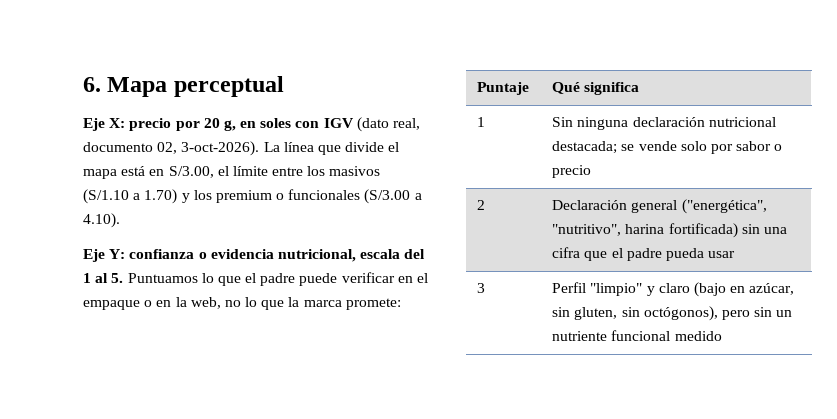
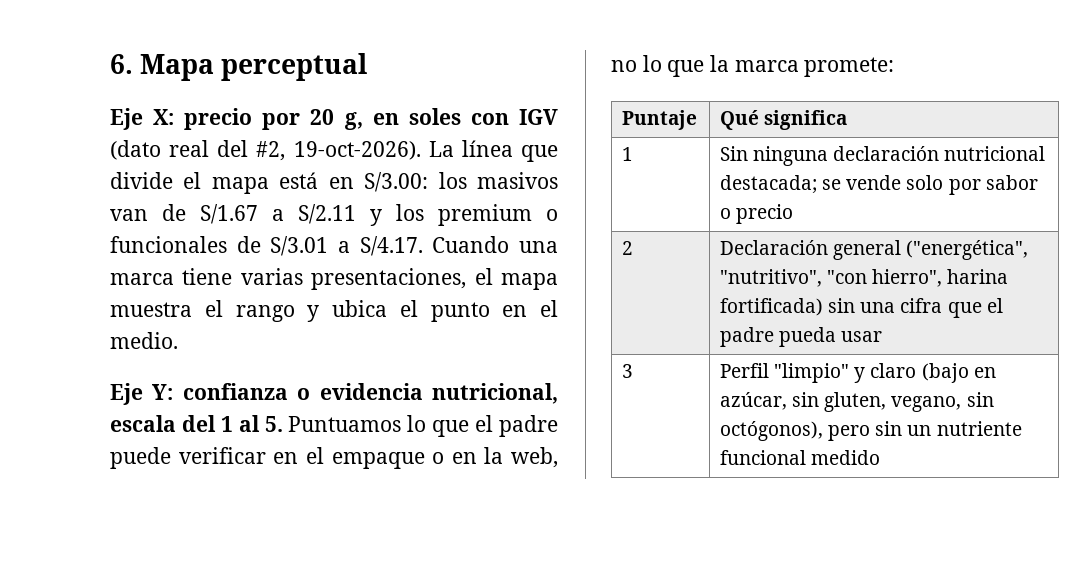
- Eje X: precio por 20 g, en soles con IGV (dato real, documento 02, 3-oct-2026).
+ Eje X: precio por 20 g, en soles con IGV (dato real del #2, 19-oct-2026).
- La línea que divide el mapa está en S/3.00, el límite entre los masivos (S/1.10 a 1.70) y los premium o funcionales (S/3.00 a 4.10).
+ La línea que divide el mapa está en S/3.00: los masivos van de S/1.67 a S/2.11 y los premium o funcionales de S/3.01 a S/4.17. Cuando una marca tiene varias presentaciones, el mapa muestra el rango y ubica el punto en el medio.
- 2 | Declaración general ("energética", "nutritivo", harina fortificada) sin una cifra que el padre pueda usar
+ 2 | Declaración general ("energética", "nutritivo", "con hierro", harina fortificada) sin una cifra que el padre pueda usar
- 3 | Perfil "limpio" y claro (bajo en azúcar, sin gluten, sin octógonos), pero sin un nutriente funcional medido
+ 3 | Perfil "limpio" y claro (bajo en azúcar, sin gluten, vegano, sin octógonos), pero sin un nutriente funcional medido

